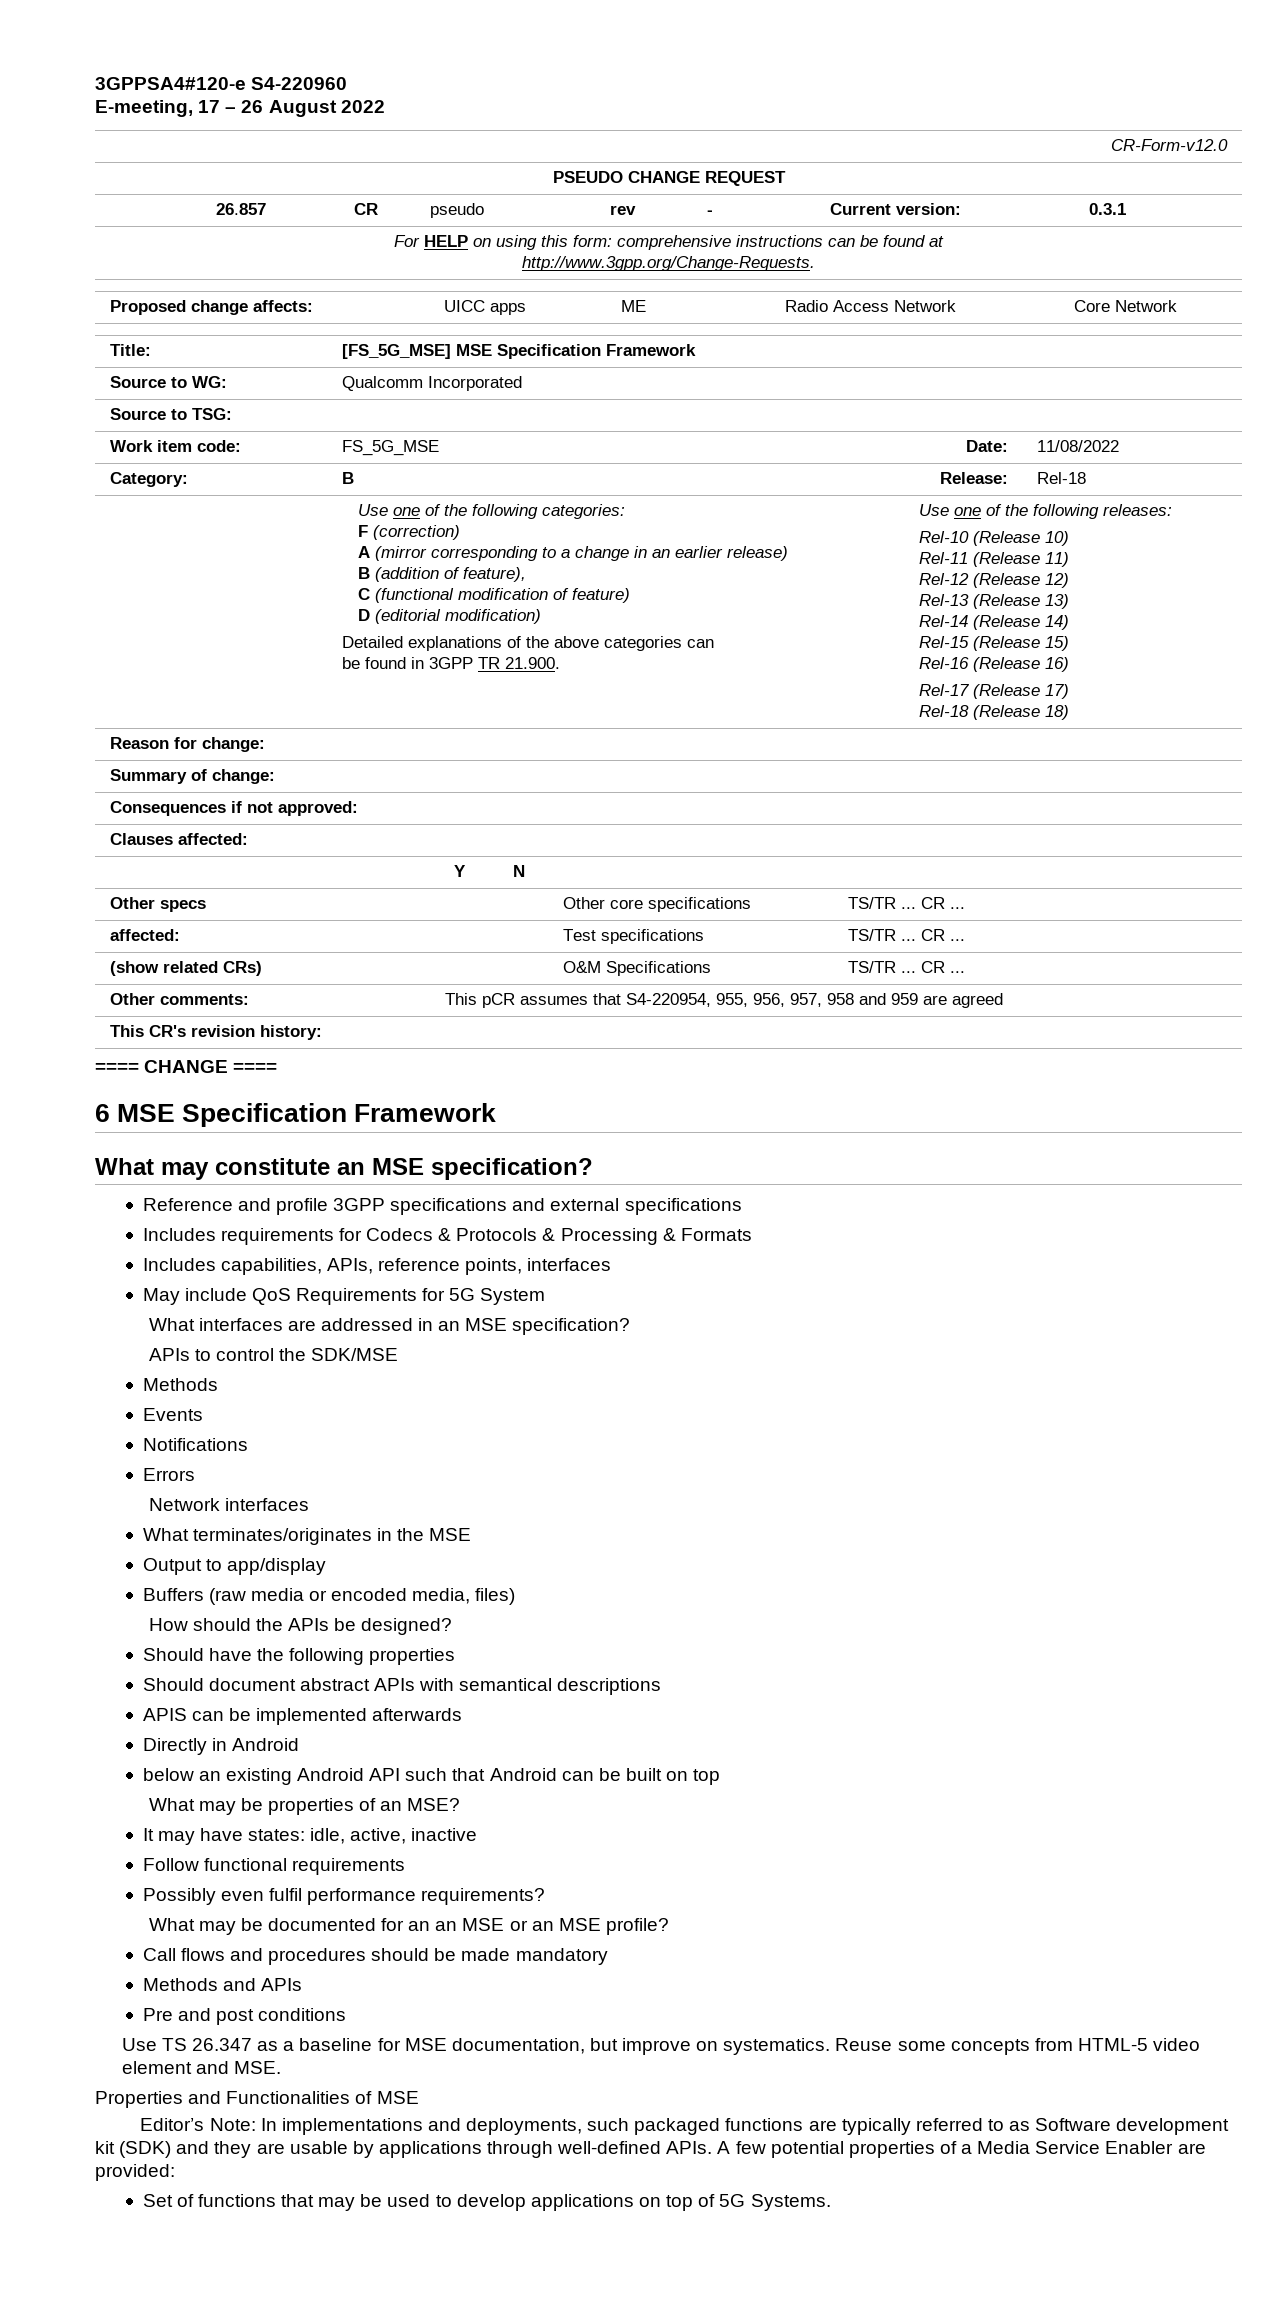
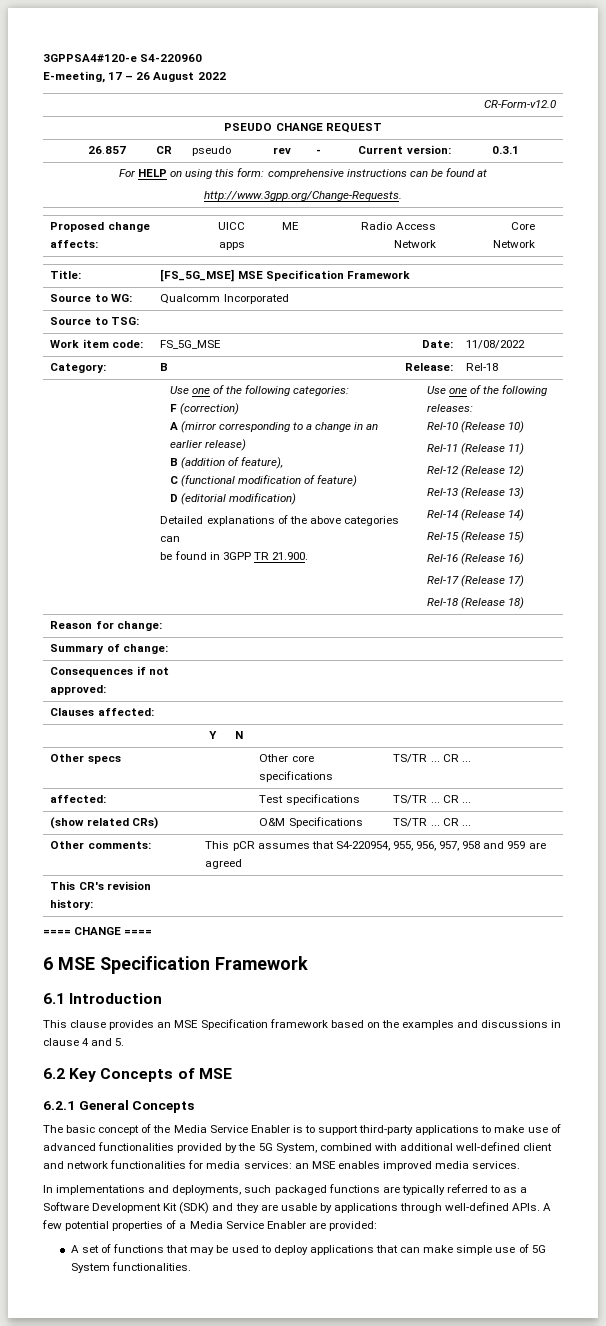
- What may constitute an MSE specification?
- Reference and profile 3GPP specifications and external specifications
- Includes requirements for Codecs & Protocols & Processing & Formats
- Includes capabilities, APIs, reference points, interfaces
- May include QoS Requirements for 5G System
- What interfaces are addressed in an MSE specification?
- APIs to control the SDK/MSE
- Methods
- Events
- Notifications
- Errors
- Network interfaces
- What terminates/originates in the MSE
- Output to app/display
- Buffers (raw media or encoded media, files)
- How should the APIs be designed?
- Should have the following properties
- Should document abstract APIs with semantical descriptions
- APIS can be implemented afterwards
- Directly in Android
- below an existing Android API such that Android can be built on top
- What may be properties of an MSE?
- It may have states: idle, active, inactive
- Follow functional requirements
- Possibly even fulfil performance requirements?
- What may be documented for an an MSE or an MSE profile?
- Call flows and procedures should be made mandatory
- Methods and APIs
- Pre and post conditions
- Use TS 26.347 as a baseline for MSE documentation, but improve on systematics. Reuse some concepts from HTML-5 video element and MSE.
- Properties and Functionalities of MSE
- Editor’s Note: In implementations and deployments, such packaged functions are typically referred to as Software development kit (SDK) and they are usable by applications through well-defined APIs.
+ 6.1 Introduction
+ This clause provides an MSE Specification framework based on the examples and discussions in clause 4 and 5.
+ 6.2 Key Concepts of MSE
+ 6.2.1 General Concepts
+ The basic concept of the Media Service Enabler is to support third-party applications to make use of advanced functionalities provided by the 5G System, combined with additional well-defined client and network functionalities for media services: an MSE enables improved media services.
+ In implementations and deployments, such packaged functions are typically referred to as a Software Development Kit (SDK) and they are usable by applications through well-defined APIs.
- Set of functions that may be used to develop applications on top of 5G Systems.
+ A set of functions that may be used to deploy applications that can make simple use of 5G System functionalities.

